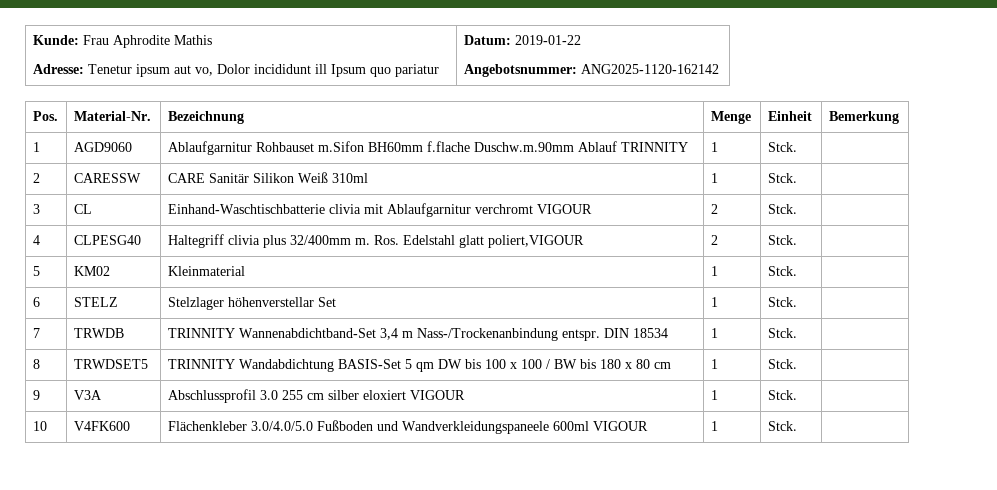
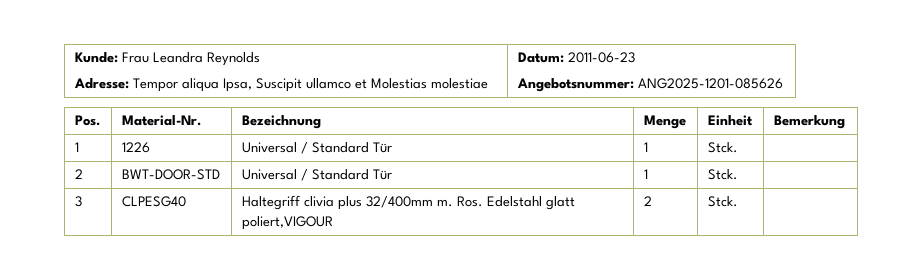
- Kunde: Frau Aphrodite Mathis
- Adresse: Tenetur ipsum aut vo, Dolor incididunt ill Ipsum quo pariatur | Datum: 2019-01-22
- Angebotsnummer: ANG2025-1120-162142
+ Kunde: Frau Leandra Reynolds
+ Adresse: Tempor aliqua Ipsa, Suscipit ullamco et Molestias molestiae | Datum: 2011-06-23
+ Angebotsnummer: ANG2025-1201-085626
- 1 | AGD9060 | Ablaufgarnitur Rohbauset m.Sifon BH60mm f.flache Duschw.m.90mm Ablauf TRINNITY | 1 | Stck. |
- 2 | CARESSW | CARE Sanitär Silikon Weiß 310ml | 1 | Stck. |
- 3 | CL | Einhand-Waschtischbatterie clivia mit Ablaufgarnitur verchromt VIGOUR | 2 | Stck. |
- 4 | CLPESG40 | Haltegriff clivia plus 32/400mm m. Ros. Edelstahl glatt poliert,VIGOUR | 2 | Stck. |
+ 1 | 1226 | Universal / Standard Tür | 1 | Stck. |
+ 2 | BWT-DOOR-STD | Universal / Standard Tür | 1 | Stck. |
+ 3 | CLPESG40 | Haltegriff clivia plus 32/400mm m. Ros. Edelstahl glatt poliert,VIGOUR | 2 | Stck. |
- 5 | KM02 | Kleinmaterial | 1 | Stck. |
- 6 | STELZ | Stelzlager höhenverstellar Set | 1 | Stck. |
- 7 | TRWDB | TRINNITY Wannenabdichtband-Set 3,4 m Nass-/Trockenanbindung entspr. DIN 18534 | 1 | Stck. |
- 8 | TRWDSET5 | TRINNITY Wandabdichtung BASIS-Set 5 qm DW bis 100 x 100 / BW bis 180 x 80 cm | 1 | Stck. |
- 9 | V3A | Abschlussprofil 3.0 255 cm silber eloxiert VIGOUR | 1 | Stck. |
- 10 | V4FK600 | Flächenkleber 3.0/4.0/5.0 Fußboden und Wandverkleidungspaneele 600ml VIGOUR | 1 | Stck. |

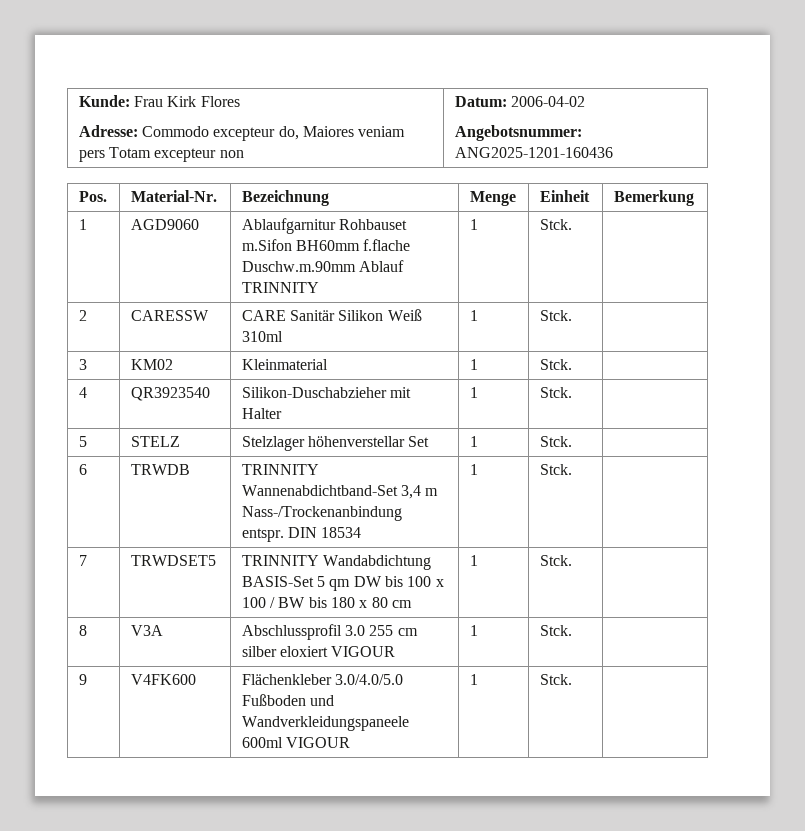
- Kunde: Frau Leandra Reynolds
- Adresse: Tempor aliqua Ipsa, Suscipit ullamco et Molestias molestiae | Datum: 2011-06-23
- Angebotsnummer: ANG2025-1201-085626
+ Kunde: Frau Kirk Flores
+ Adresse: Commodo excepteur do, Maiores veniam pers Totam excepteur non | Datum: 2006-04-02
+ Angebotsnummer: ANG2025-1201-160436
- 1 | 1226 | Universal / Standard Tür | 1 | Stck. |
- 2 | BWT-DOOR-STD | Universal / Standard Tür | 1 | Stck. |
- 3 | CLPESG40 | Haltegriff clivia plus 32/400mm m. Ros. Edelstahl glatt poliert,VIGOUR | 2 | Stck. |
+ 1 | AGD9060 | Ablaufgarnitur Rohbauset m.Sifon BH60mm f.flache Duschw.m.90mm Ablauf TRINNITY | 1 | Stck. |
+ 2 | CARESSW | CARE Sanitär Silikon Weiß 310ml | 1 | Stck. |
+ 3 | KM02 | Kleinmaterial | 1 | Stck. |
+ 4 | QR3923540 | Silikon-Duschabzieher mit Halter | 1 | Stck. |
+ 5 | STELZ | Stelzlager höhenverstellar Set | 1 | Stck. |
+ 6 | TRWDB | TRINNITY Wannenabdichtband-Set 3,4 m Nass-/Trockenanbindung entspr. DIN 18534 | 1 | Stck. |
+ 7 | TRWDSET5 | TRINNITY Wandabdichtung BASIS-Set 5 qm DW bis 100 x 100 / BW bis 180 x 80 cm | 1 | Stck. |
+ 8 | V3A | Abschlussprofil 3.0 255 cm silber eloxiert VIGOUR | 1 | Stck. |
+ 9 | V4FK600 | Flächenkleber 3.0/4.0/5.0 Fußboden und Wandverkleidungspaneele 600ml VIGOUR | 1 | Stck. |

